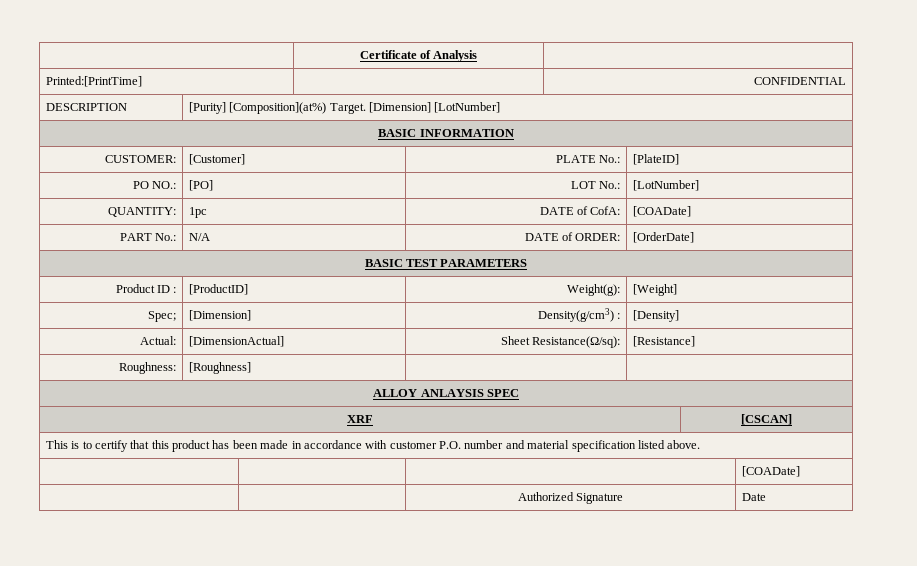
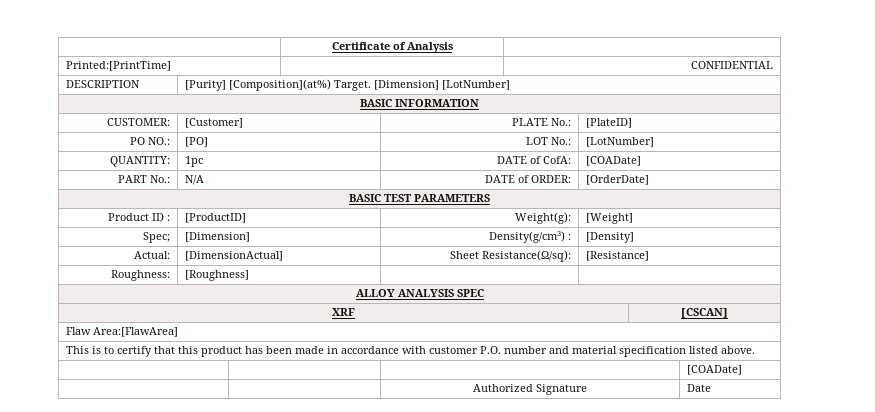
- ALLOY ANLAYSIS SPEC
+ ALLOY ANALYSIS SPEC
+ Flaw Area:[FlawArea]

